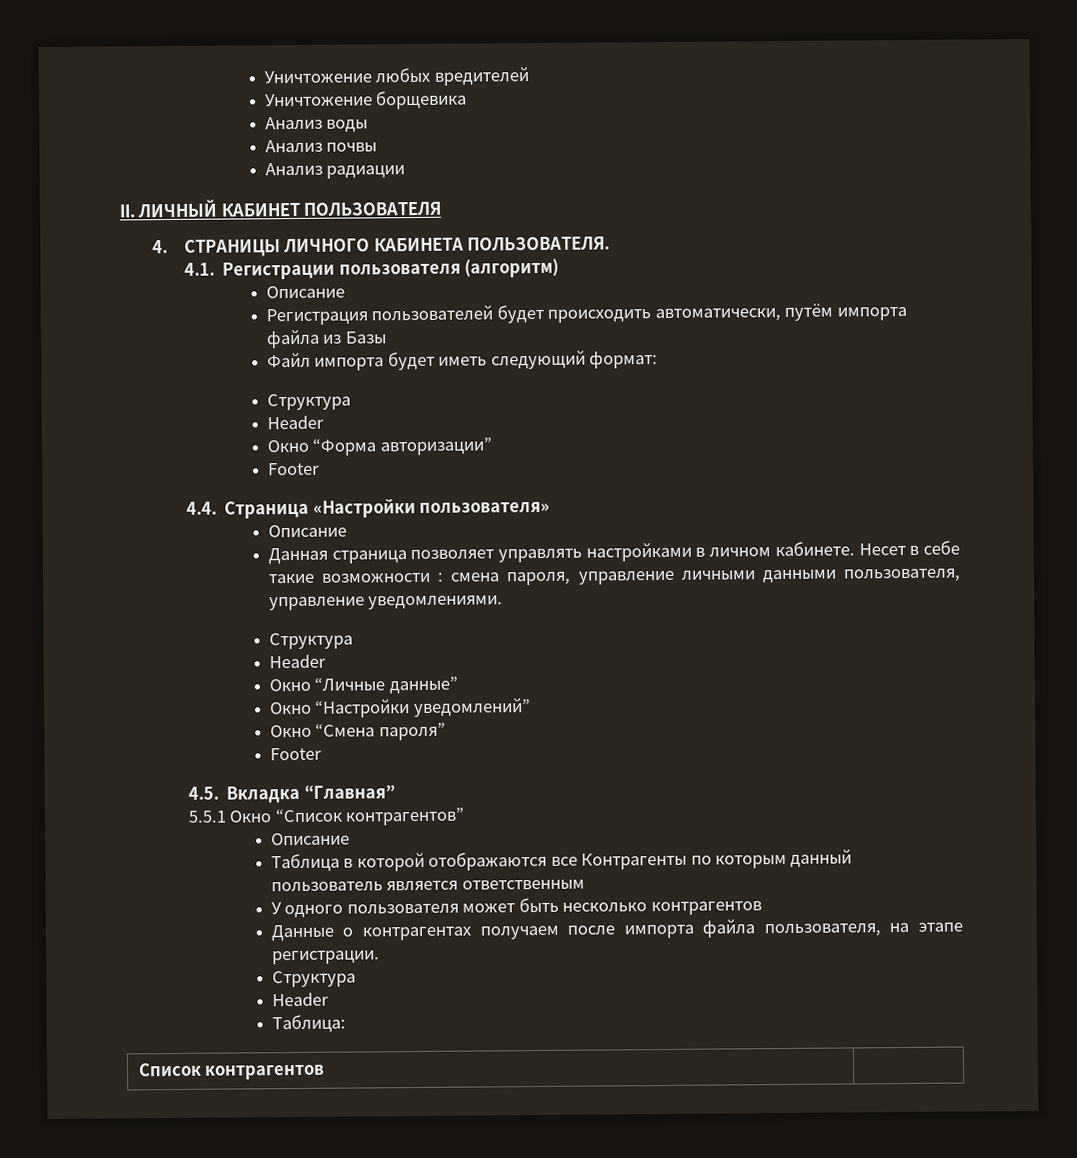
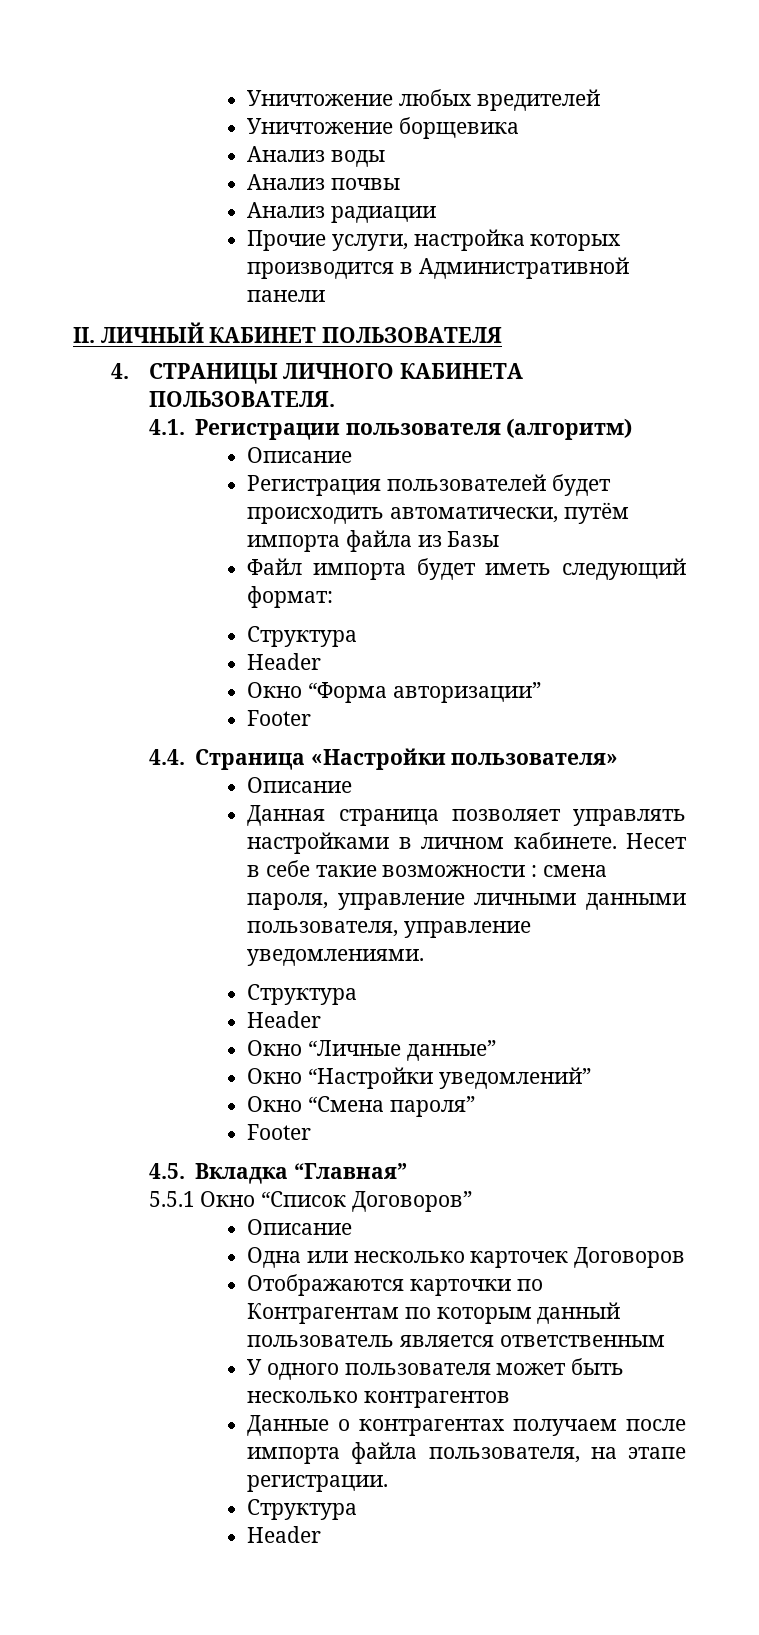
+ Прочие услуги, настройка которых производится в Административной панели
- 5.5.1 Окно “Список контрагентов”
+ 5.5.1 Окно “Список Договоров”
  Описание
- Таблица в которой отображаются все Контрагенты по которым данный пользователь является ответственным
+ Одна или несколько карточек Договоров
+ Отображаются карточки по Контрагентам по которым данный пользователь является ответственным
- Таблица:
- Список контрагентов |

